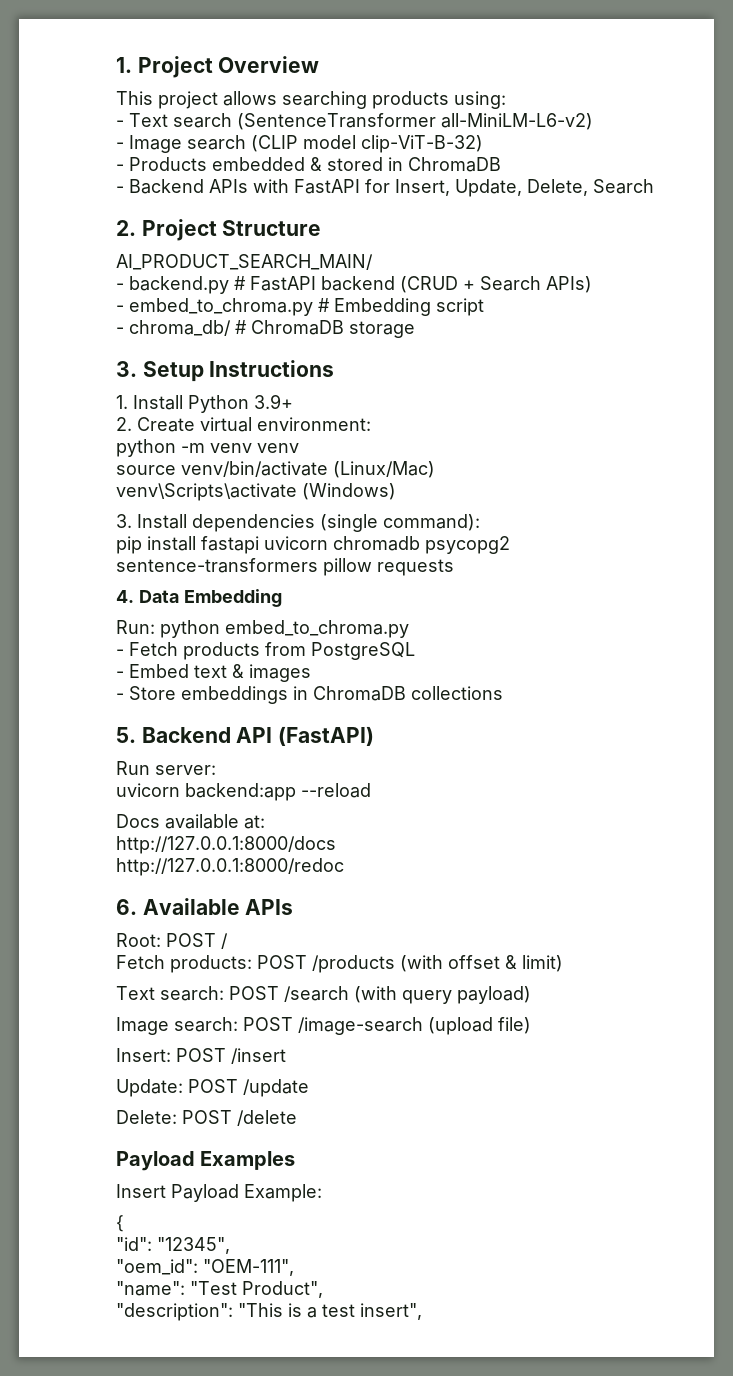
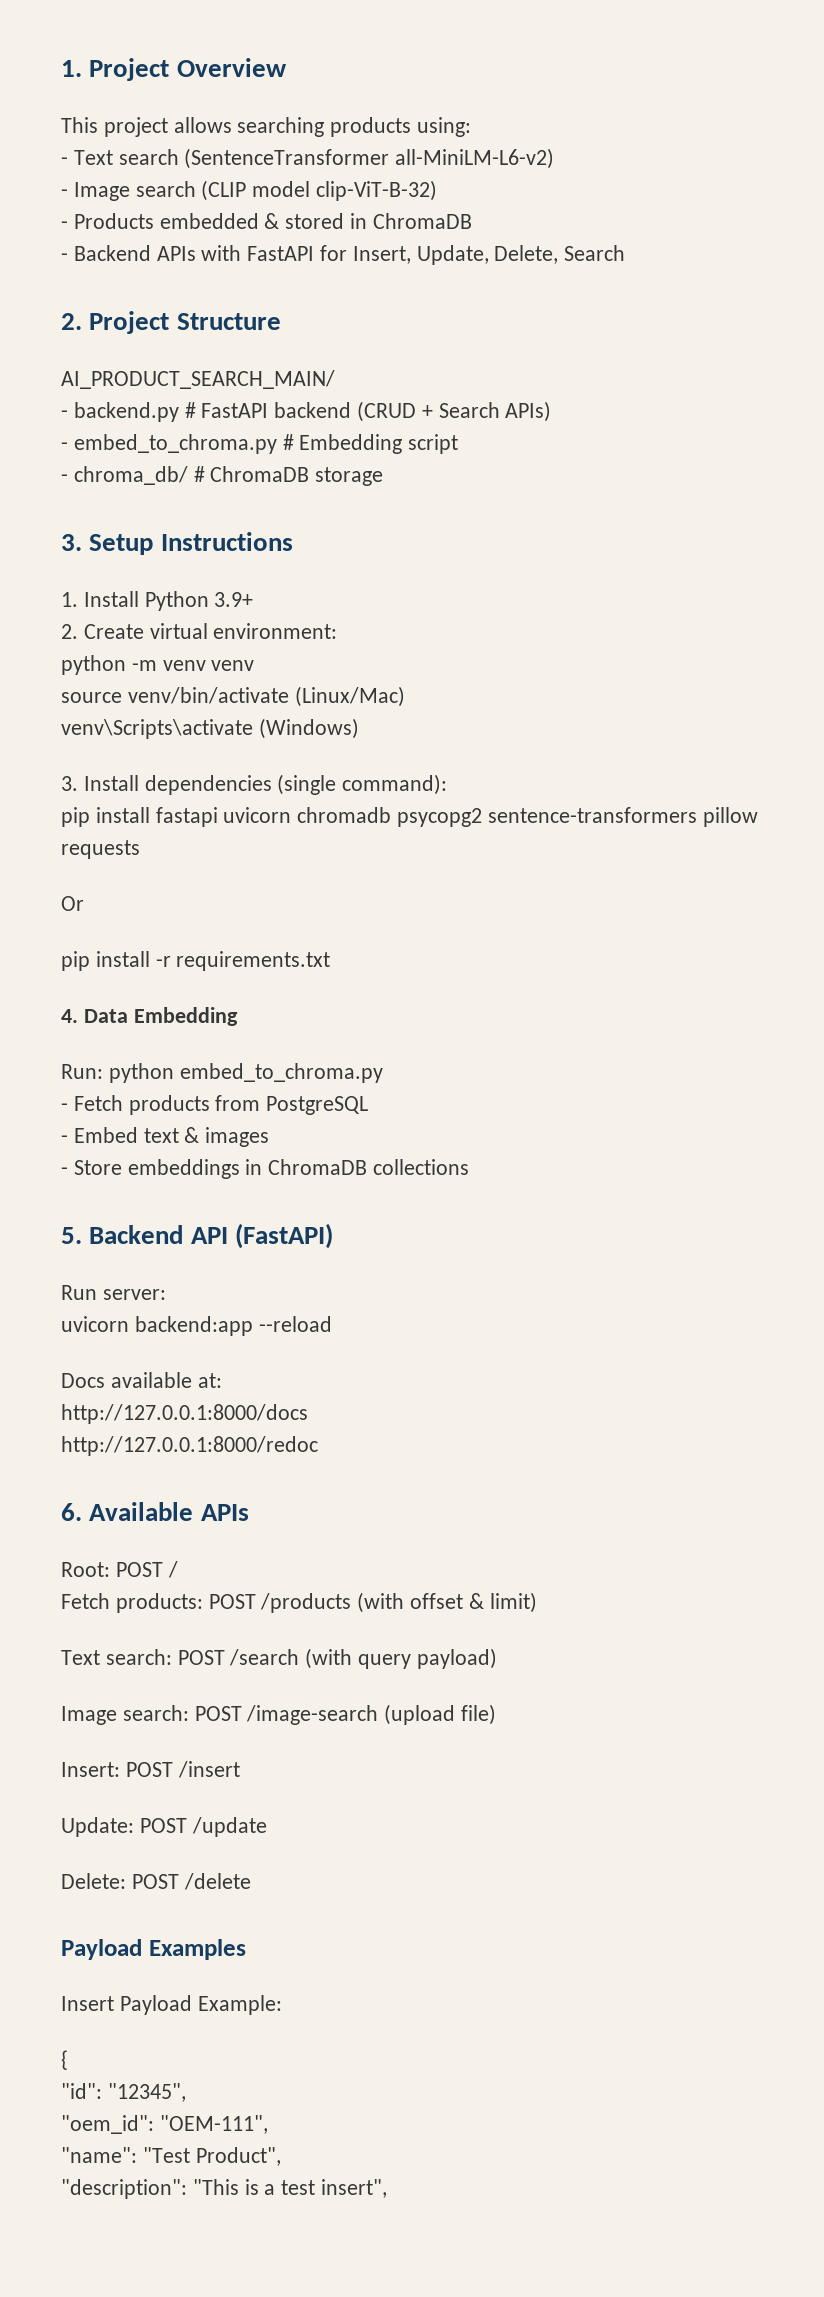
+ Or
+ pip install -r requirements.txt

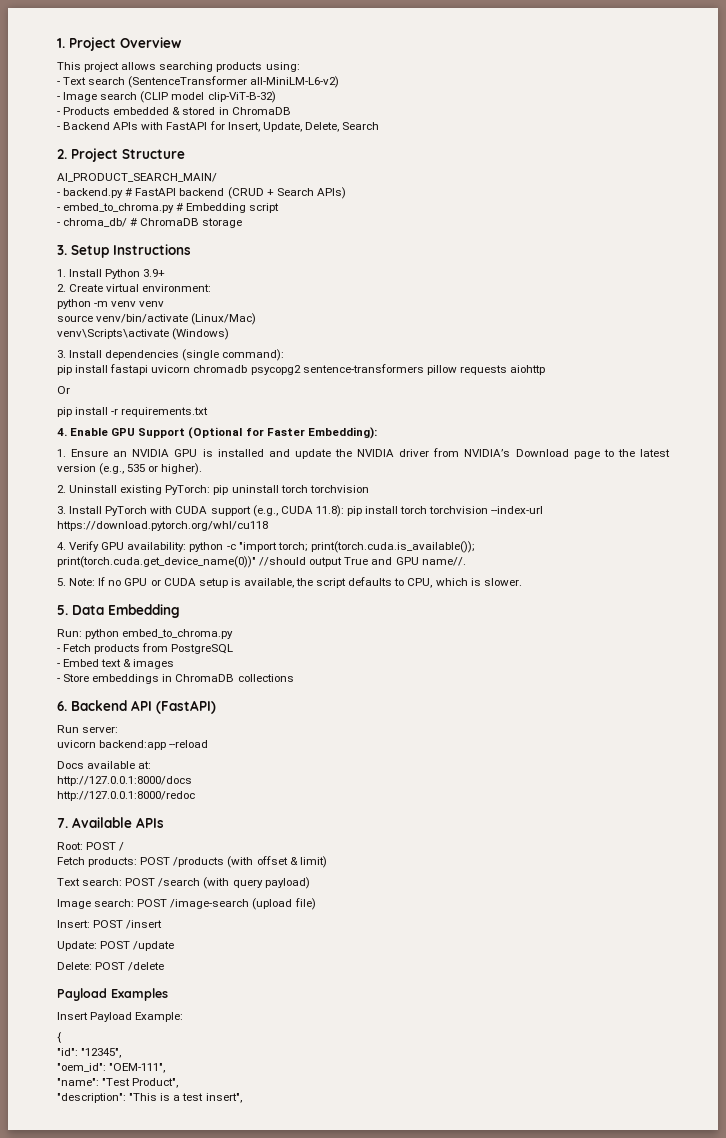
- pip install fastapi uvicorn chromadb psycopg2 sentence-transformers pillow requests
+ pip install fastapi uvicorn chromadb psycopg2 sentence-transformers pillow requests aiohttp
- 4. Data Embedding
+ 4. Enable GPU Support (Optional for Faster Embedding):
+ 1. Ensure an NVIDIA GPU is installed and update the NVIDIA driver from NVIDIA’s Download page to the latest version (e.g., 535 or higher).
+ 2. Uninstall existing PyTorch: pip uninstall torch torchvision
+ 3. Install PyTorch with CUDA support (e.g., CUDA 11.8): pip install torch torchvision --index-url https://download.pytorch.org/whl/cu118
+ 4. Verify GPU availability: python -c "import torch; print(torch.cuda.is_available()); print(torch.cuda.get_device_name(0))" //should output True and GPU name//.
+ 5. Note: If no GPU or CUDA setup is available, the script defaults to CPU, which is slower.
+ 5. Data Embedding
- 5. Backend API (FastAPI)
+ 6. Backend API (FastAPI)
- 6. Available APIs
+ 7. Available APIs

